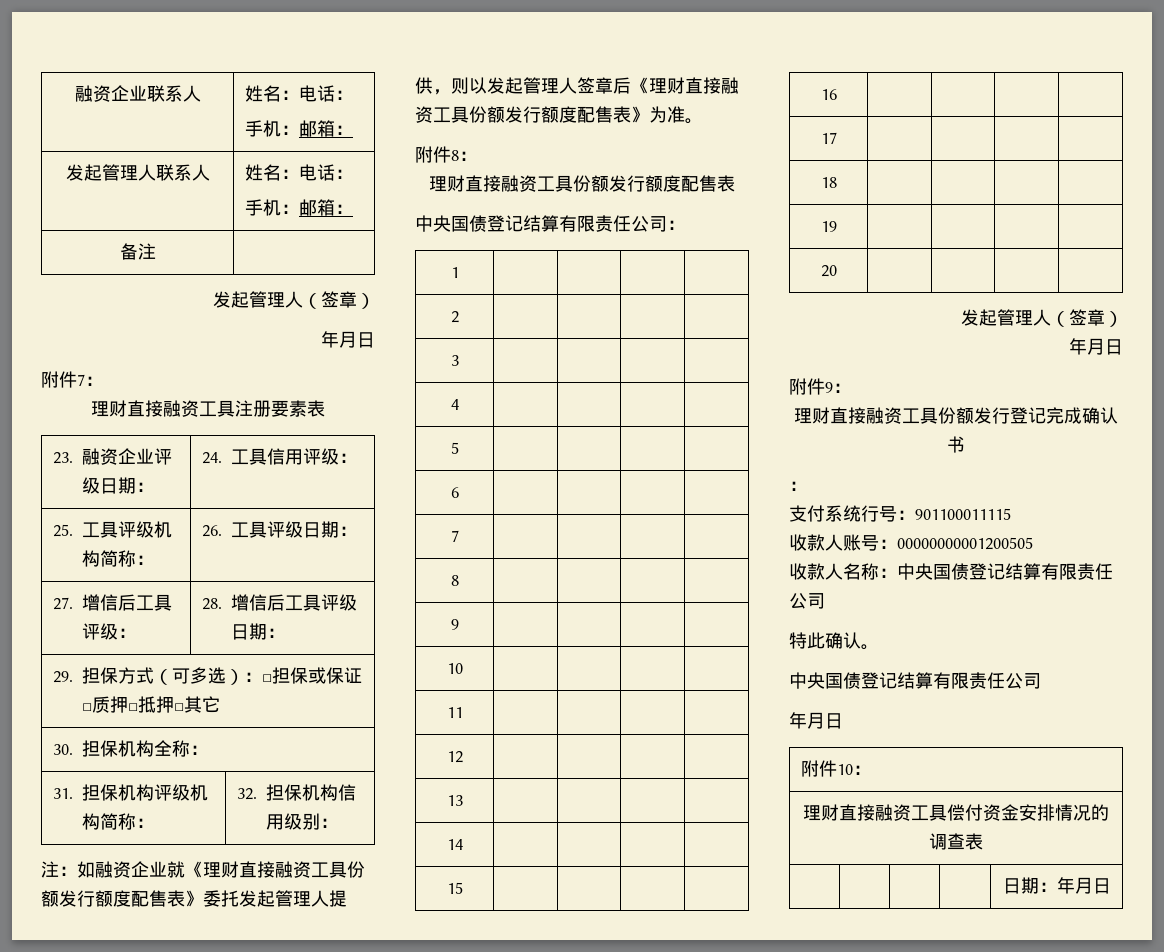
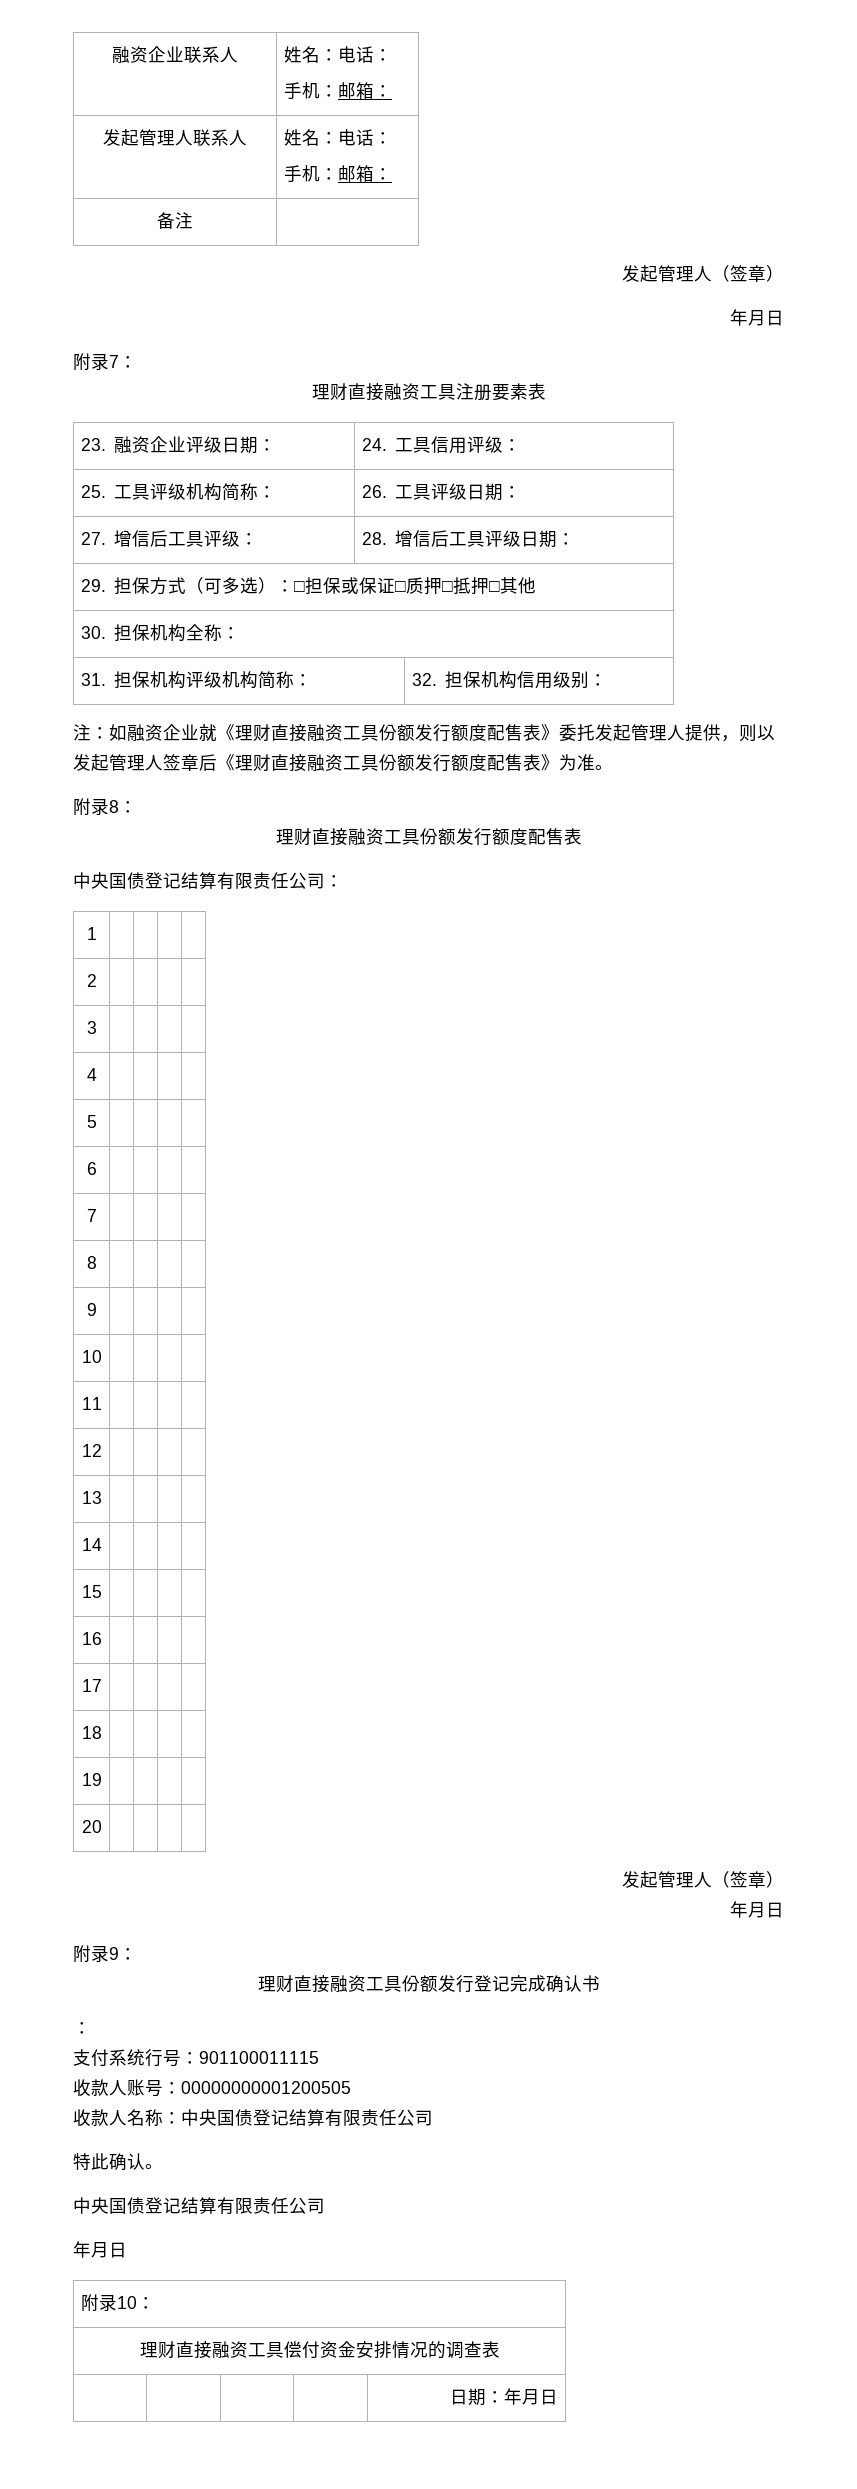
- 附件7：
+ 附录7：
- 29.担保方式（可多选）：□担保或保证□质押□抵押□其它
+ 29.担保方式（可多选）：□担保或保证□质押□抵押□其他
- 附件8：
+ 附录8：
- 附件9：
+ 附录9：
- 附件10：
+ 附录10：

